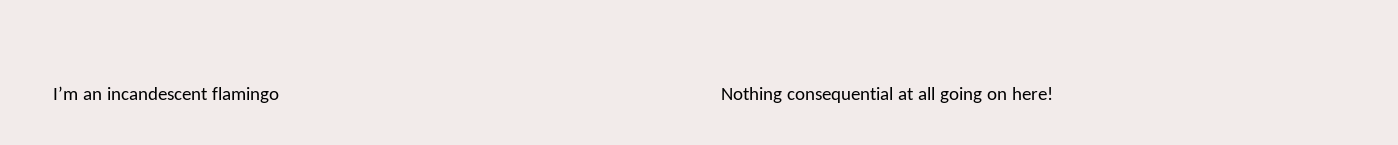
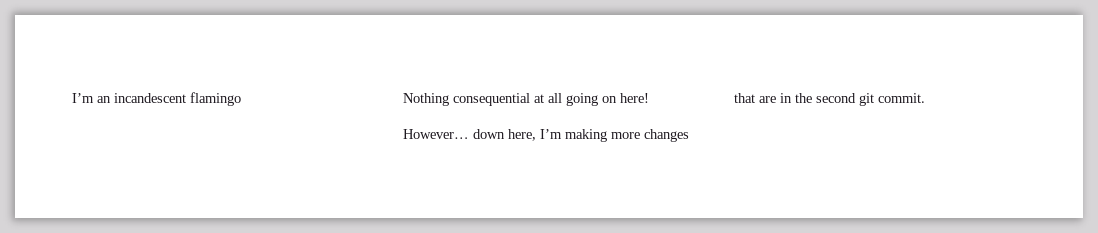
+ However… down here, I’m making more changes that are in the second git commit.

